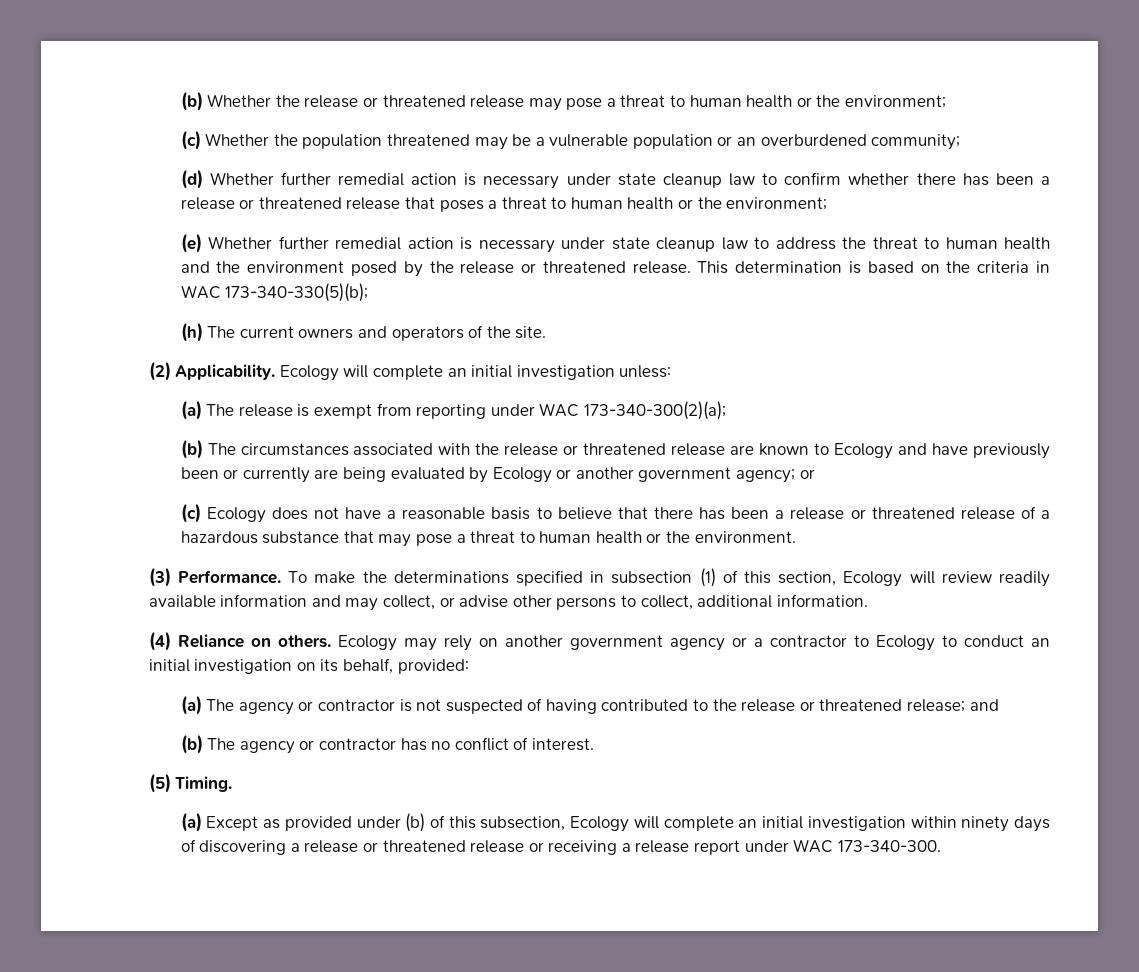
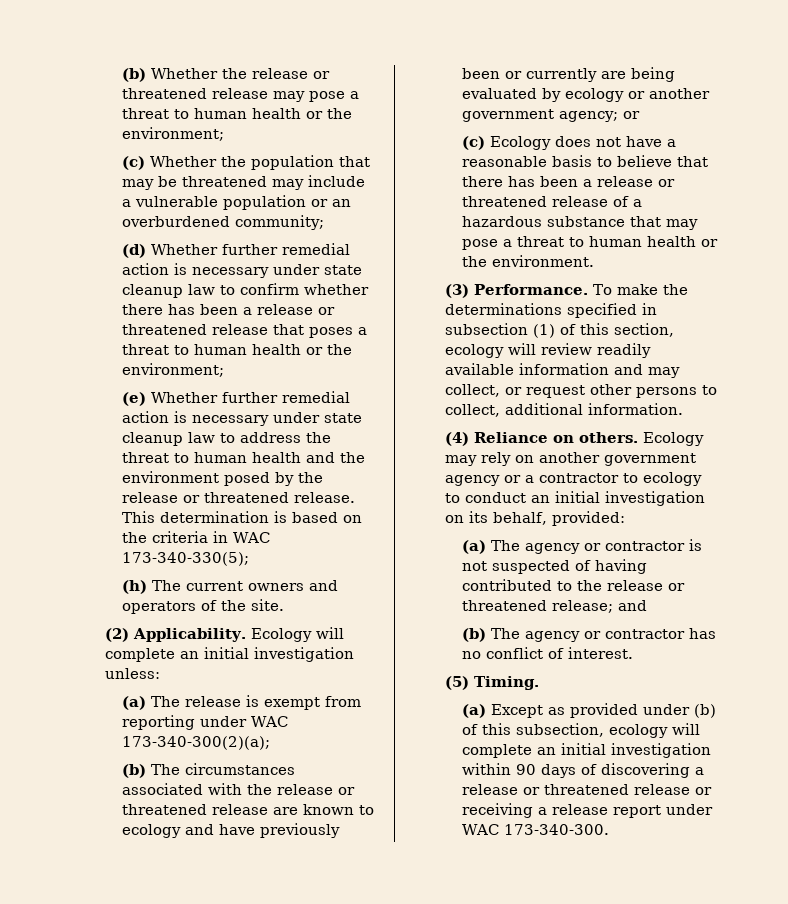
- (c) Whether the population threatened may be a vulnerable population or an overburdened community;
+ (c) Whether the population that may be threatened may include a vulnerable population or an overburdened community;
- This determination is based on the criteria in WAC 173-340-330(5)(b);
+ This determination is based on the criteria in WAC 173-340-330(5);
- (b) The circumstances associated with the release or threatened release are known to Ecology and have previously been or currently are being evaluated by Ecology or another government agency; or
+ (b) The circumstances associated with the release or threatened release are known to ecology and have previously been or currently are being evaluated by ecology or another government agency; or
- To make the determinations specified in subsection (1) of this section, Ecology will review readily available information and may collect, or advise other persons to collect, additional information.
+ To make the determinations specified in subsection (1) of this section, ecology will review readily available information and may collect, or request other persons to collect, additional information.
- Ecology may rely on another government agency or a contractor to Ecology to conduct an initial investigation on its behalf, provided:
+ Ecology may rely on another government agency or a contractor to ecology to conduct an initial investigation on its behalf, provided:
- (a) Except as provided under (b) of this subsection, Ecology will complete an initial investigation within ninety days of discovering a release or threatened release or receiving a release report under WAC 173-340-300.
+ (a) Except as provided under (b) of this subsection, ecology will complete an initial investigation within 90 days of discovering a release or threatened release or receiving a release report under WAC 173-340-300.

